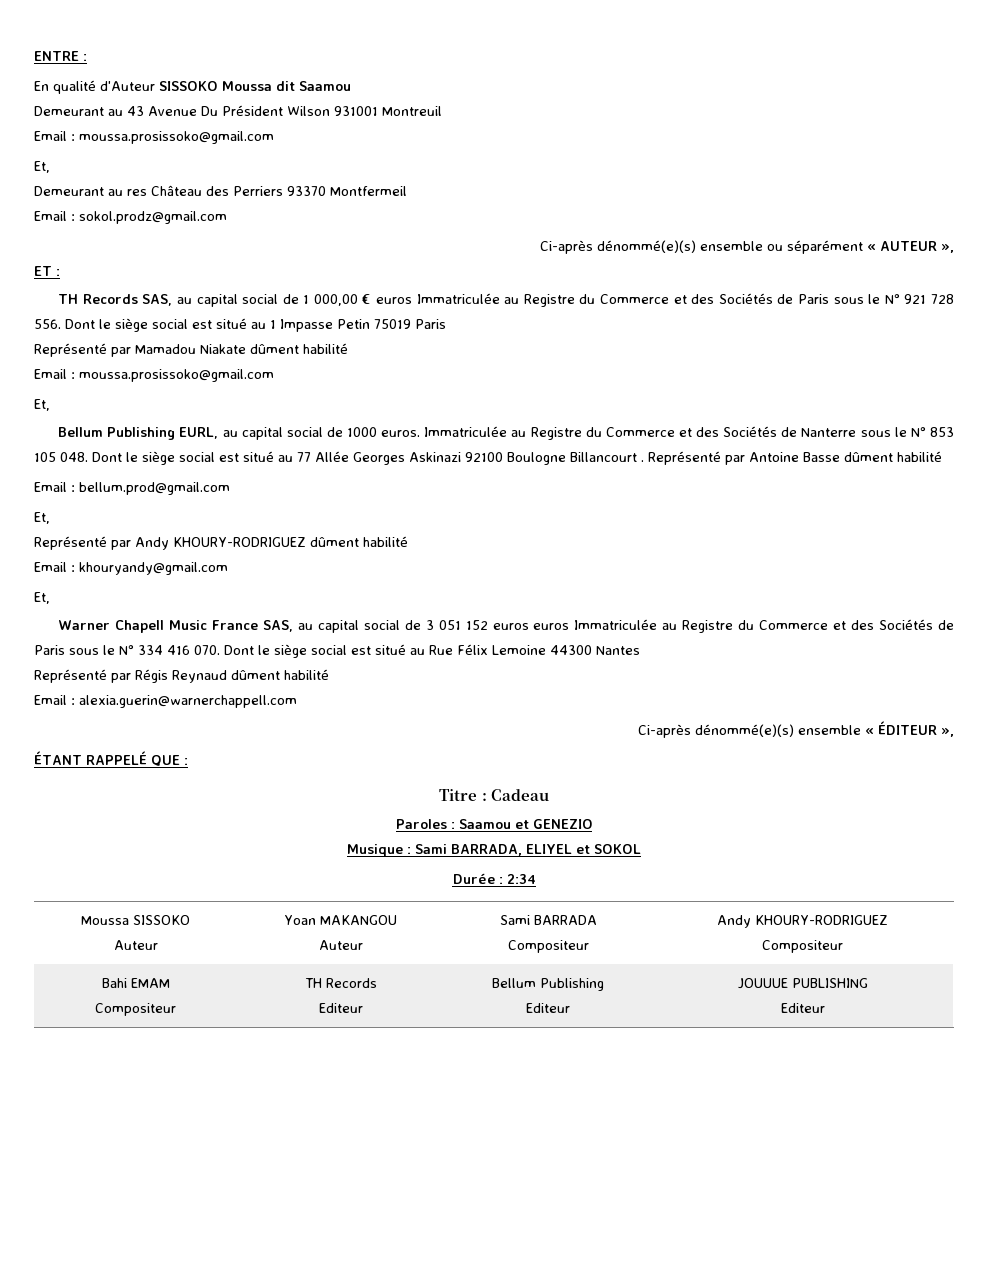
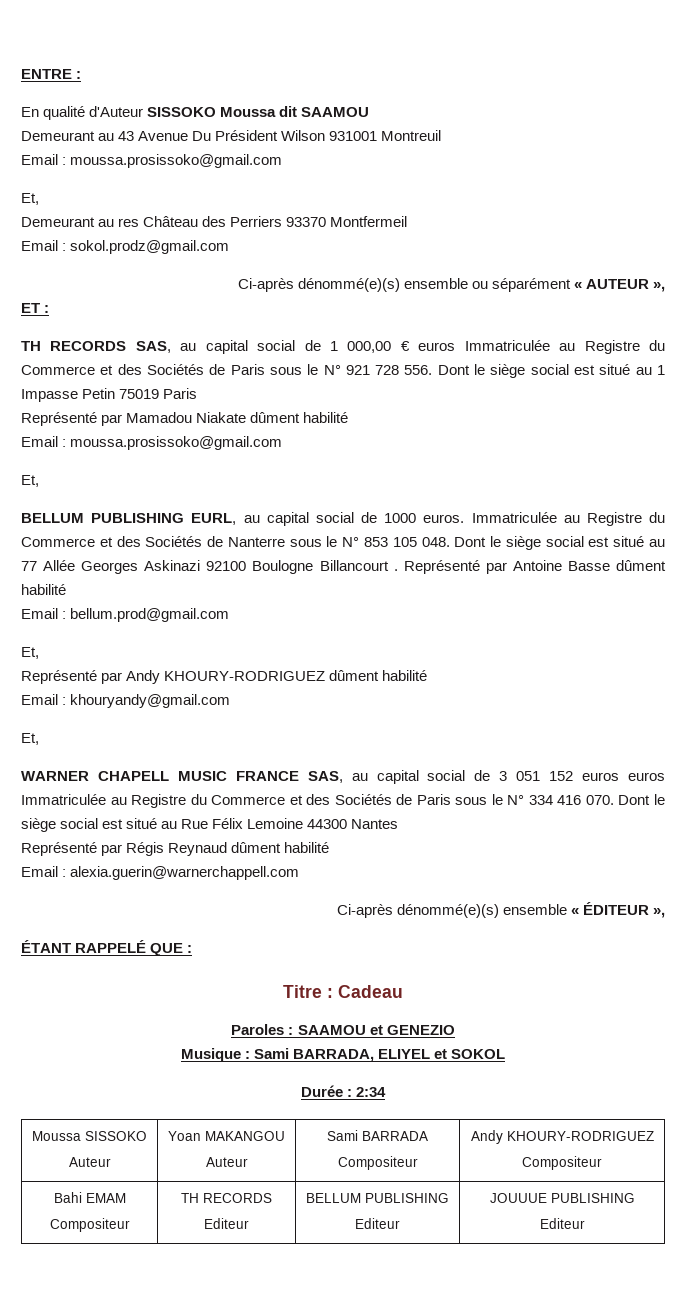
- En qualité d'Auteur SISSOKO Moussa dit Saamou
+ En qualité d'Auteur SISSOKO Moussa dit SAAMOU
- TH Records SAS, au capital social de 1 000,00 € euros Immatriculée au Registre du Commerce et des Sociétés de Paris sous le N° 921 728 556. Dont le siège social est situé au 1 Impasse Petin 75019 Paris
+ TH RECORDS SAS, au capital social de 1 000,00 € euros Immatriculée au Registre du Commerce et des Sociétés de Paris sous le N° 921 728 556. Dont le siège social est situé au 1 Impasse Petin 75019 Paris
- Bellum Publishing EURL, au capital social de 1000 euros.
+ BELLUM PUBLISHING EURL, au capital social de 1000 euros.
- Warner Chapell Music France SAS, au capital social de 3 051 152 euros euros Immatriculée au Registre du Commerce et des Sociétés de Paris sous le N° 334 416 070. Dont le siège social est situé au Rue Félix Lemoine 44300 Nantes
+ WARNER CHAPELL MUSIC FRANCE SAS, au capital social de 3 051 152 euros euros Immatriculée au Registre du Commerce et des Sociétés de Paris sous le N° 334 416 070. Dont le siège social est situé au Rue Félix Lemoine 44300 Nantes
- Paroles : Saamou et GENEZIO
+ Paroles : SAAMOU et GENEZIO
  Bahi EMAM
- Compositeur | TH Records
- Editeur | Bellum Publishing
+ Compositeur | TH RECORDS
+ Editeur | BELLUM PUBLISHING

